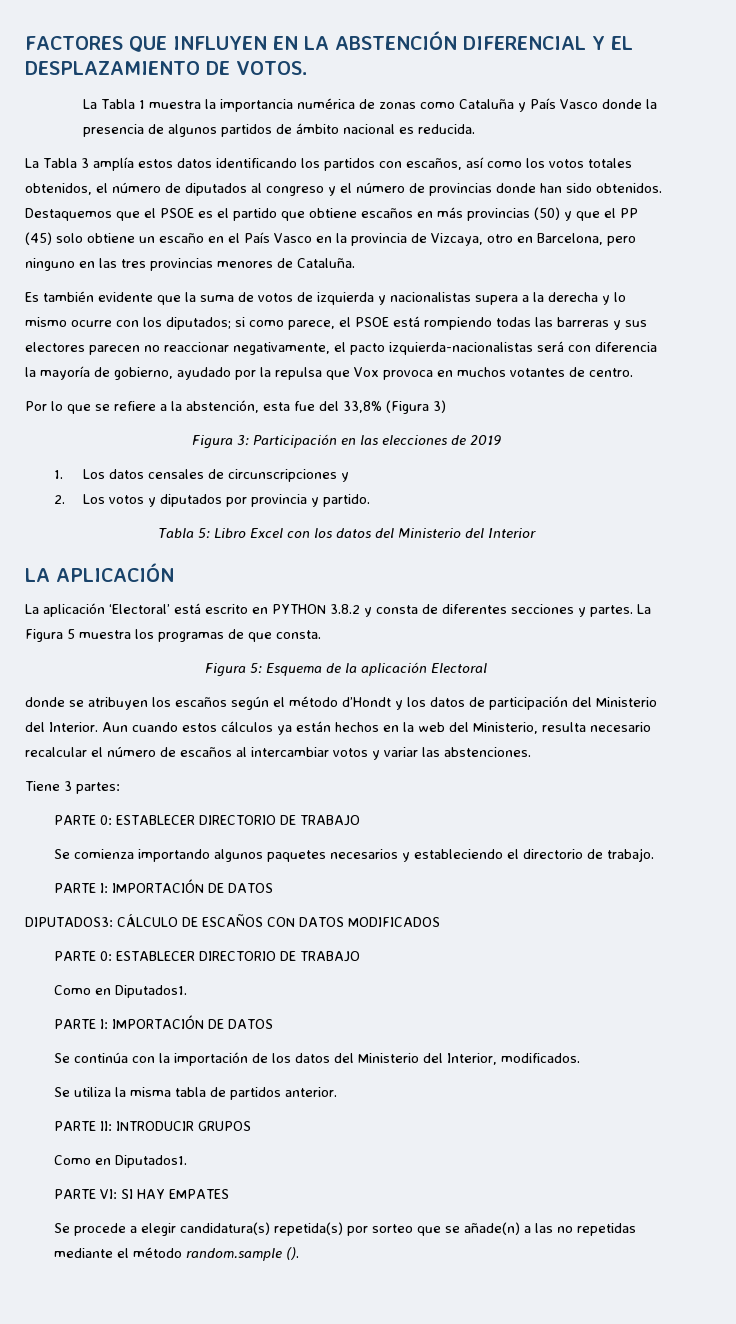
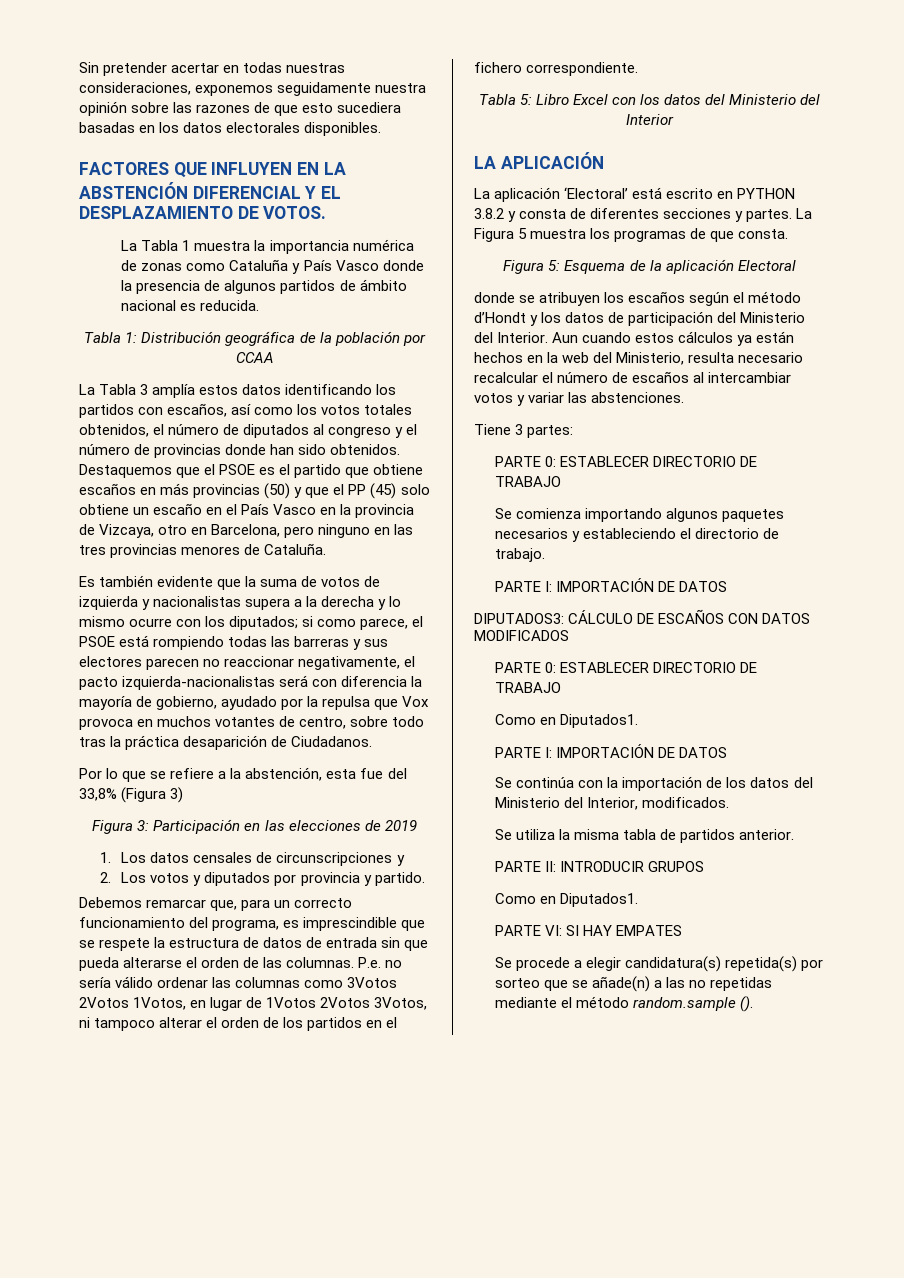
+ Sin pretender acertar en todas nuestras consideraciones, exponemos seguidamente nuestra opinión sobre las razones de que esto sucediera basadas en los datos electorales disponibles.
+ Tabla 1: Distribución geográfica de la población por CCAA
- si como parece, el PSOE está rompiendo todas las barreras y sus electores parecen no reaccionar negativamente, el pacto izquierda-nacionalistas será con diferencia la mayoría de gobierno, ayudado por la repulsa que Vox provoca en muchos votantes de centro.
+ si como parece, el PSOE está rompiendo todas las barreras y sus electores parecen no reaccionar negativamente, el pacto izquierda-nacionalistas será con diferencia la mayoría de gobierno, ayudado por la repulsa que Vox provoca en muchos votantes de centro, sobre todo tras la práctica desaparición de Ciudadanos.
+ Debemos remarcar que, para un correcto funcionamiento del programa, es imprescindible que se respete la estructura de datos de entrada sin que pueda alterarse el orden de las columnas. P.e. no sería válido ordenar las columnas como 3Votos 2Votos 1Votos, en lugar de 1Votos 2Votos 3Votos, ni tampoco alterar el orden de los partidos en el fichero correspondiente.

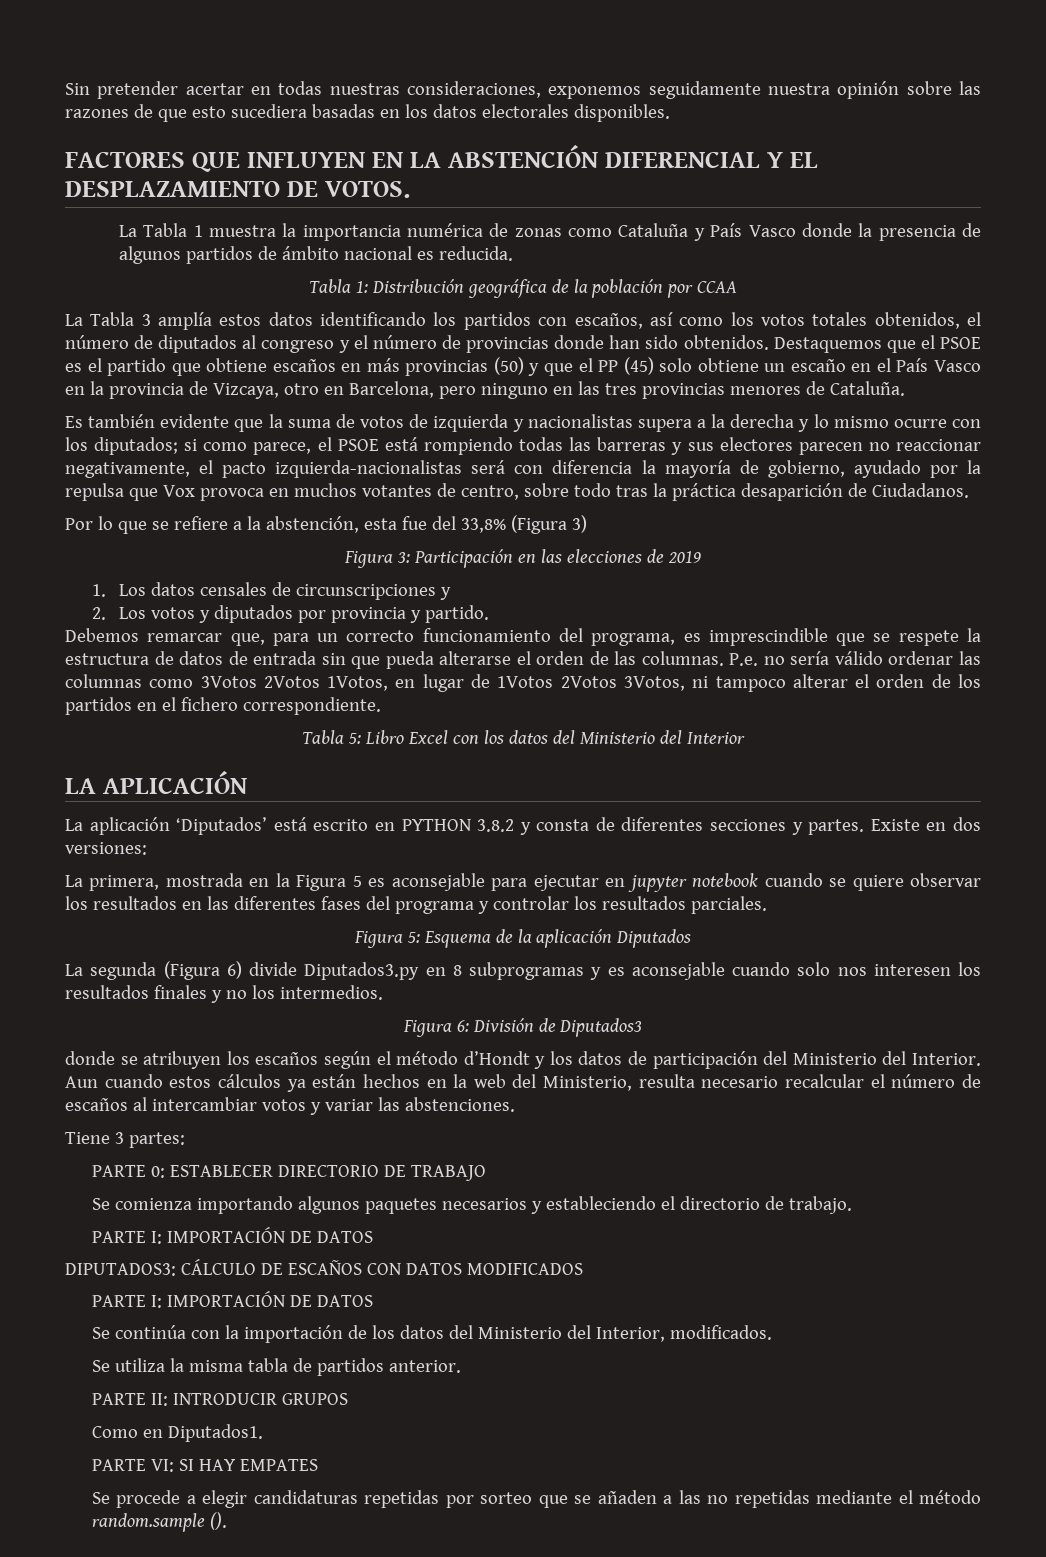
- La aplicación ‘Electoral’ está escrito en PYTHON 3.8.2 y consta de diferentes secciones y partes.
+ La aplicación ‘Diputados’ está escrito en PYTHON 3.8.2 y consta de diferentes secciones y partes.
- La Figura 5 muestra los programas de que consta.
+ Existe en dos versiones:
+ La primera, mostrada en la Figura 5 es aconsejable para ejecutar en jupyter notebook cuando se quiere observar los resultados en las diferentes fases del programa y controlar los resultados parciales.
- Figura 5: Esquema de la aplicación Electoral
+ Figura 5: Esquema de la aplicación Diputados
+ La segunda (Figura 6) divide Diputados3.py en 8 subprogramas y es aconsejable cuando solo nos interesen los resultados finales y no los intermedios.
+ Figura 6: División de Diputados3
  DIPUTADOS3: CÁLCULO DE ESCAÑOS CON DATOS MODIFICADOS
- PARTE 0: ESTABLECER DIRECTORIO DE TRABAJO
- Como en Diputados1.
- Se procede a elegir candidatura(s) repetida(s) por sorteo que se añade(n) a las no repetidas mediante el método random.sample ().
+ Se procede a elegir candidaturas repetidas por sorteo que se añaden a las no repetidas mediante el método random.sample ().

